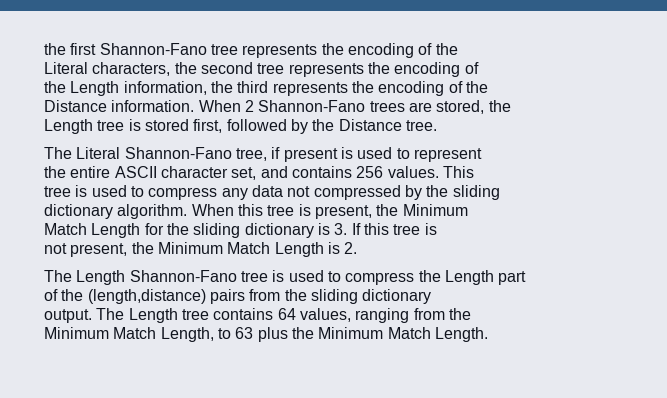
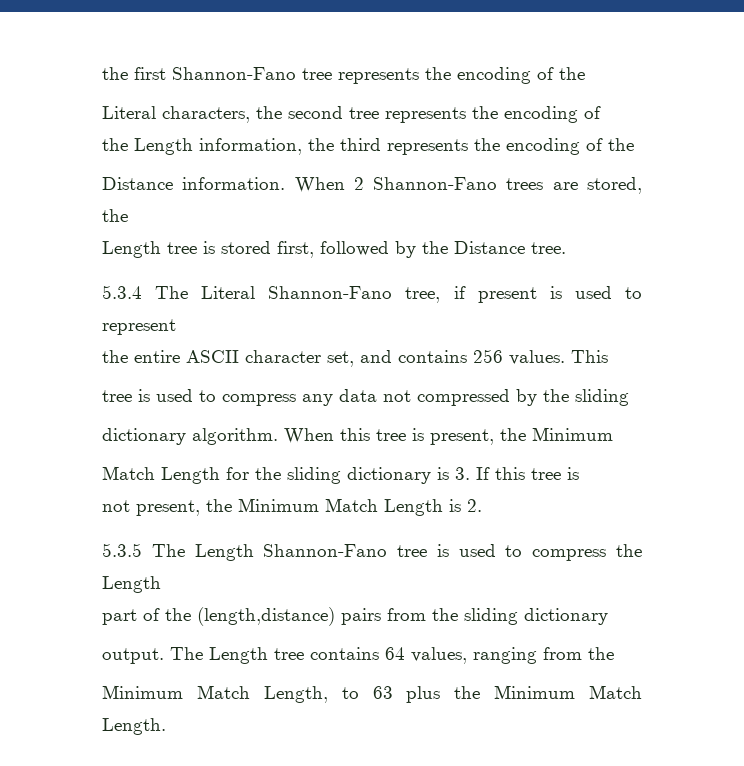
- The Literal Shannon-Fano tree, if present is used to represent
+ 5.3.4 The Literal Shannon-Fano tree, if present is used to represent
- The Length Shannon-Fano tree is used to compress the Length part
- of the (length,distance) pairs from the sliding dictionary
+ 5.3.5 The Length Shannon-Fano tree is used to compress the Length
+ part of the (length,distance) pairs from the sliding dictionary

